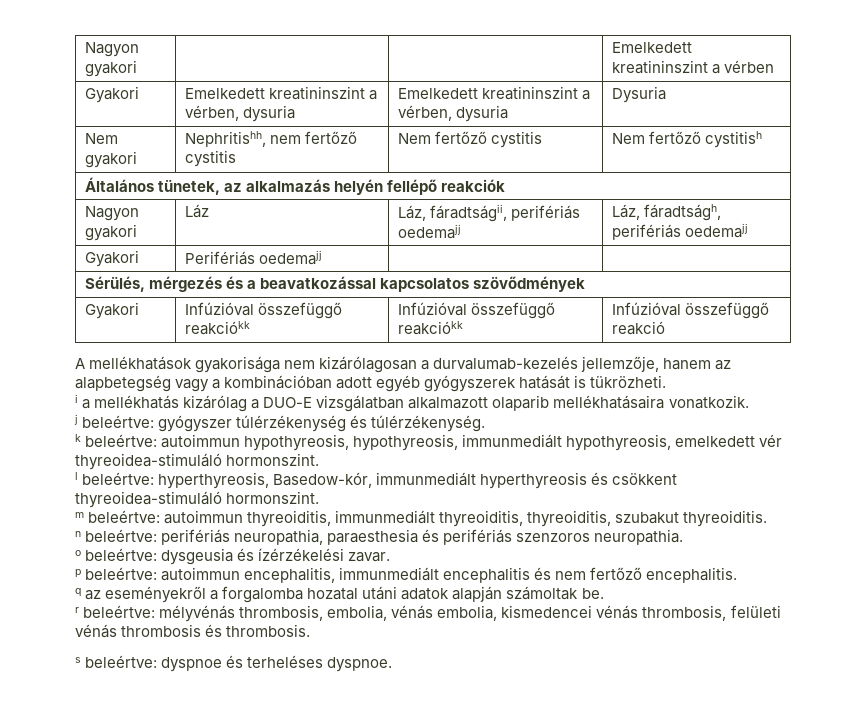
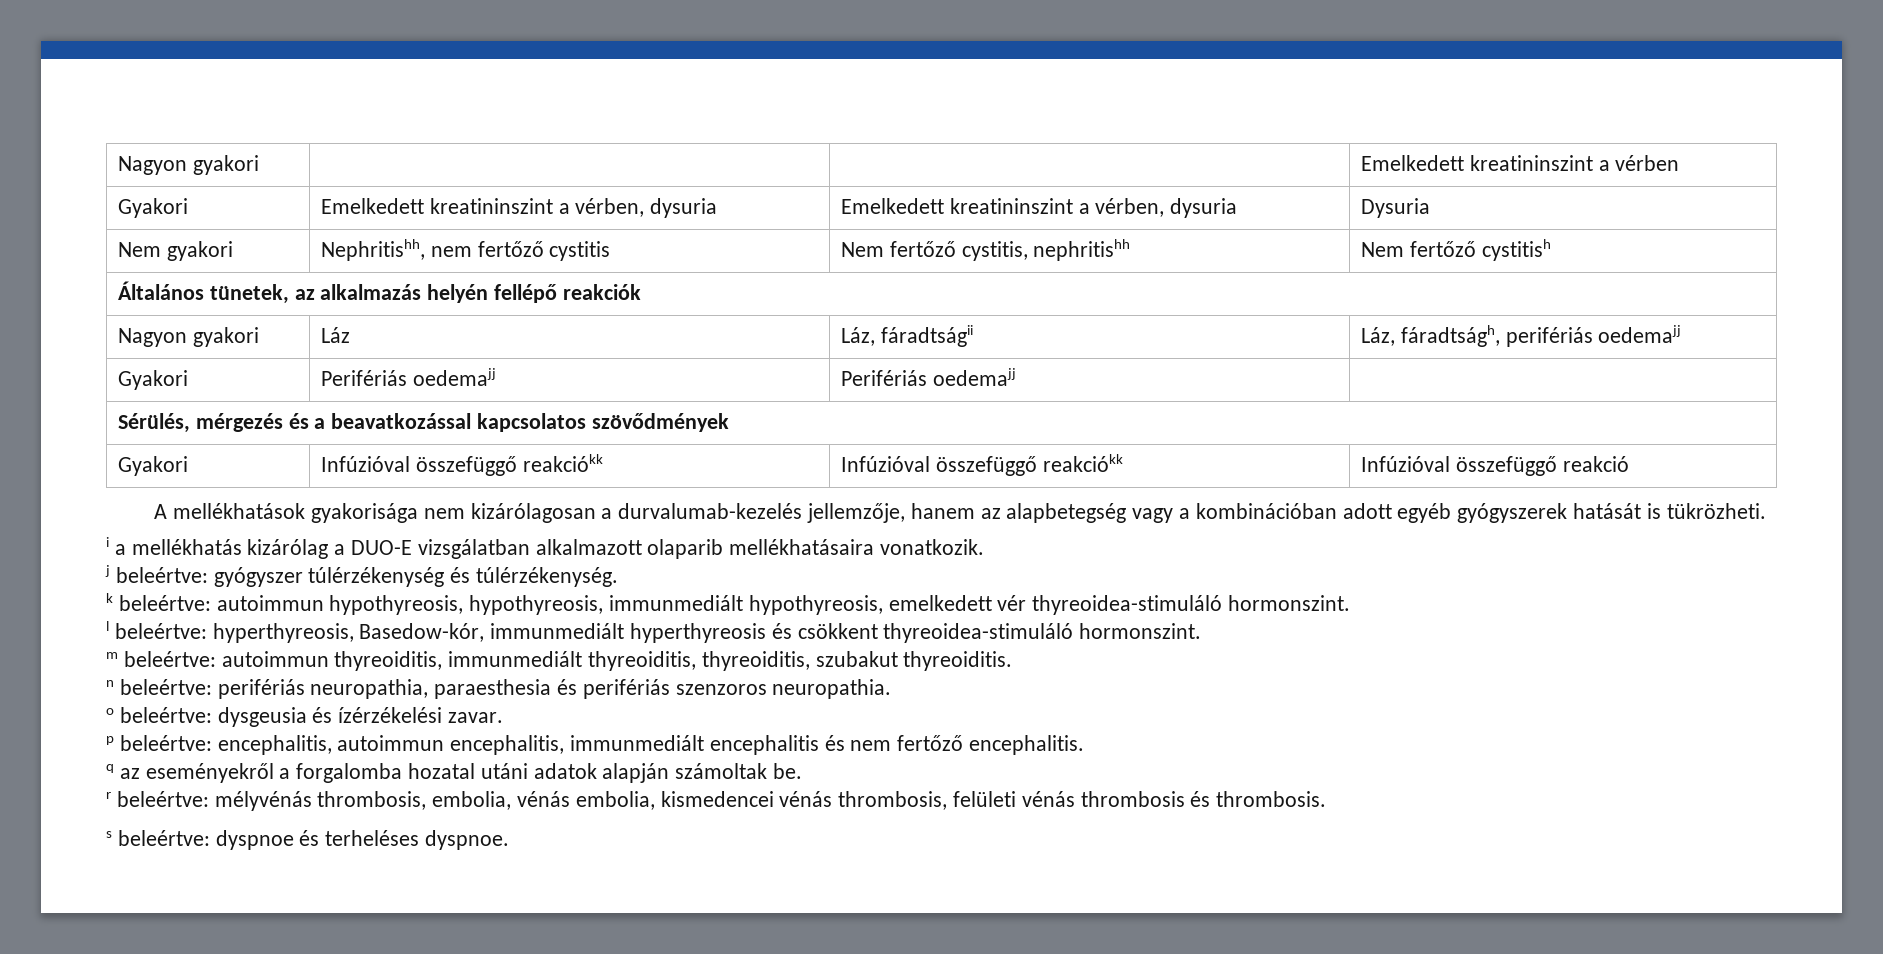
- Nem gyakori | Nephritishh, nem fertőző cystitis | Nem fertőző cystitis | Nem fertőző cystitish
+ Nem gyakori | Nephritishh, nem fertőző cystitis | Nem fertőző cystitis, nephritishh | Nem fertőző cystitish
- Nagyon gyakori | Láz | Láz, fáradtságii, perifériás oedemajj | Láz, fáradtságh, perifériás oedemajj
+ Nagyon gyakori | Láz | Láz, fáradtságii | Láz, fáradtságh, perifériás oedemajj
- Gyakori | Perifériás oedemajj | |
+ Gyakori | Perifériás oedemajj | Perifériás oedemajj |
- p beleértve: autoimmun encephalitis, immunmediált encephalitis és nem fertőző encephalitis.
+ p beleértve: encephalitis, autoimmun encephalitis, immunmediált encephalitis és nem fertőző encephalitis.

